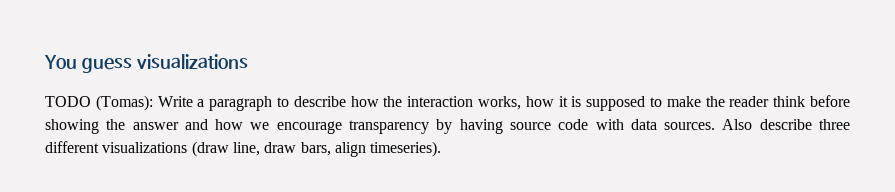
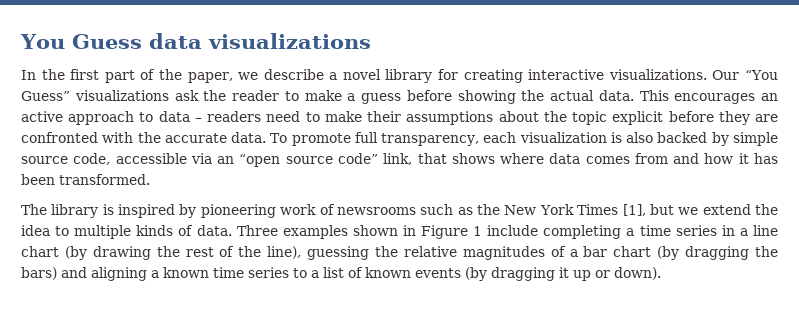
- You guess visualizations
+ You Guess data visualizations
- TODO (Tomas): Write a paragraph to describe how the interaction works, how it is supposed to make the reader think before showing the answer and how we encourage transparency by having source code with data sources. Also describe three different visualizations (draw line, draw bars, align timeseries).
+ In the first part of the paper, we describe a novel library for creating interactive visualizations. Our “You Guess” visualizations ask the reader to make a guess before showing the actual data. This encourages an active approach to data – readers need to make their assumptions about the topic explicit before they are confronted with the accurate data. To promote full transparency, each visualization is also backed by simple source code, accessible via an “open source code” link, that shows where data comes from and how it has been transformed.
+ The library is inspired by pioneering work of newsrooms such as the New York Times [1], but we extend the idea to multiple kinds of data. Three examples shown in Figure 1 include completing a time series in a line chart (by drawing the rest of the line), guessing the relative magnitudes of a bar chart (by dragging the bars) and aligning a known time series to a list of known events (by dragging it up or down).

